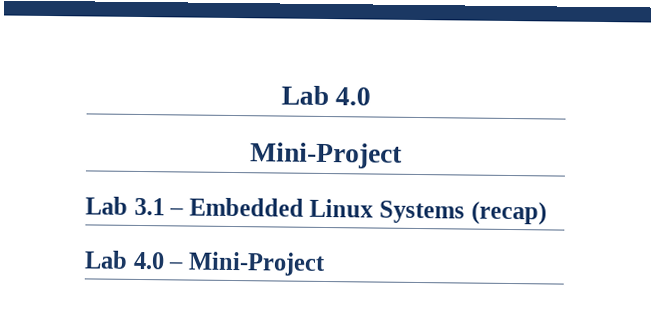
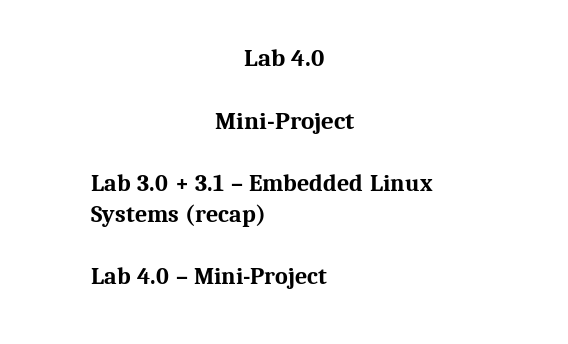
- Lab 3.1 – Embedded Linux Systems (recap)
+ Lab 3.0 + 3.1 – Embedded Linux Systems (recap)

